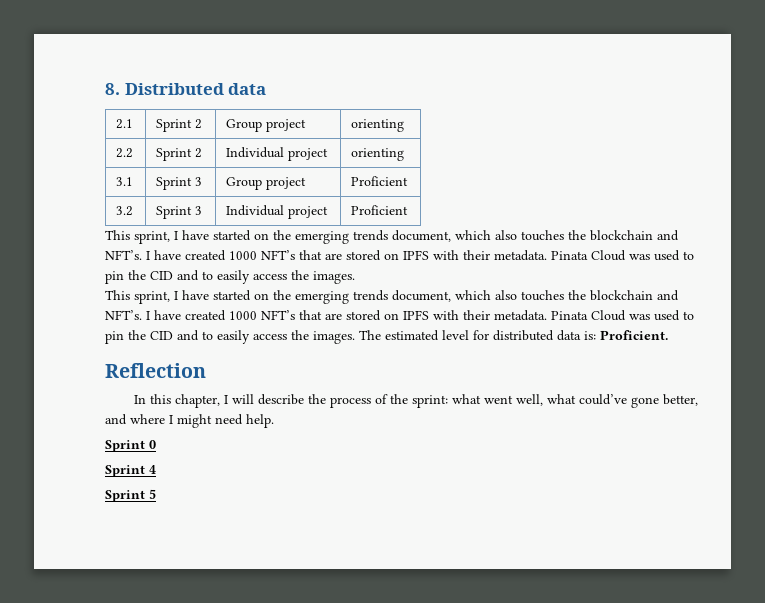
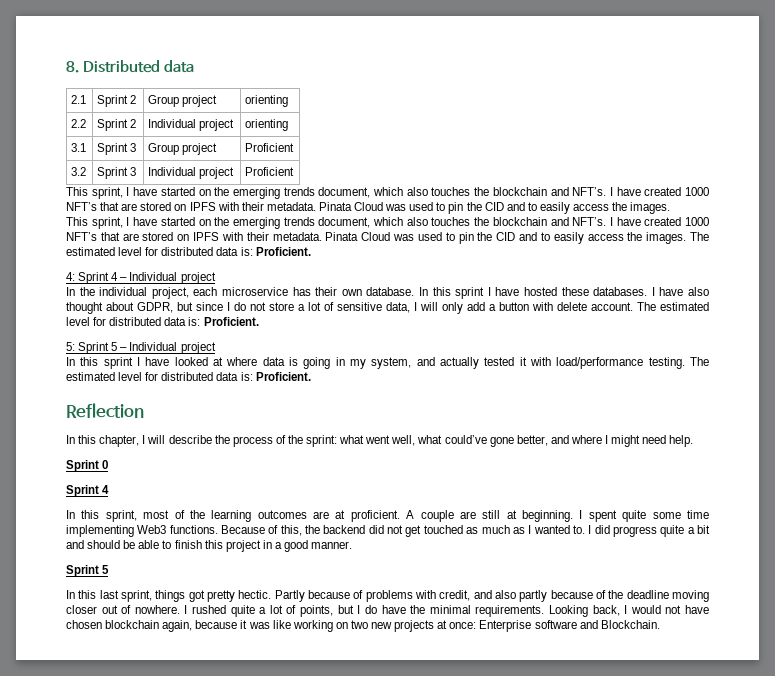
+ 4: Sprint 4 – Individual project
+ In the individual project, each microservice has their own database. In this sprint I have hosted these databases. I have also thought about GDPR, but since I do not store a lot of sensitive data, I will only add a button with delete account. The estimated level for distributed data is: Proficient.
+ 5: Sprint 5 – Individual project
+ In this sprint I have looked at where data is going in my system, and actually tested it with load/performance testing. The estimated level for distributed data is: Proficient.
+ In this sprint, most of the learning outcomes are at proficient. A couple are still at beginning. I spent quite some time implementing Web3 functions. Because of this, the backend did not get touched as much as I wanted to. I did progress quite a bit and should be able to finish this project in a good manner.
  Sprint 5
+ In this last sprint, things got pretty hectic. Partly because of problems with credit, and also partly because of the deadline moving closer out of nowhere. I rushed quite a lot of points, but I do have the minimal requirements. Looking back, I would not have chosen blockchain again, because it was like working on two new projects at once: Enterprise software and Blockchain.

